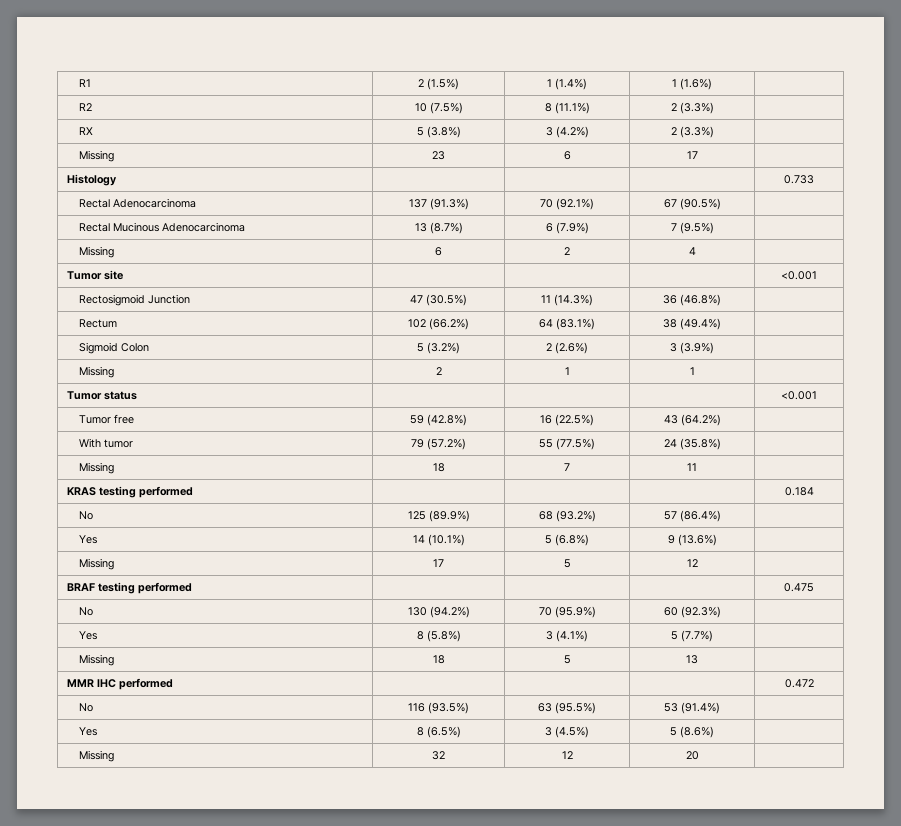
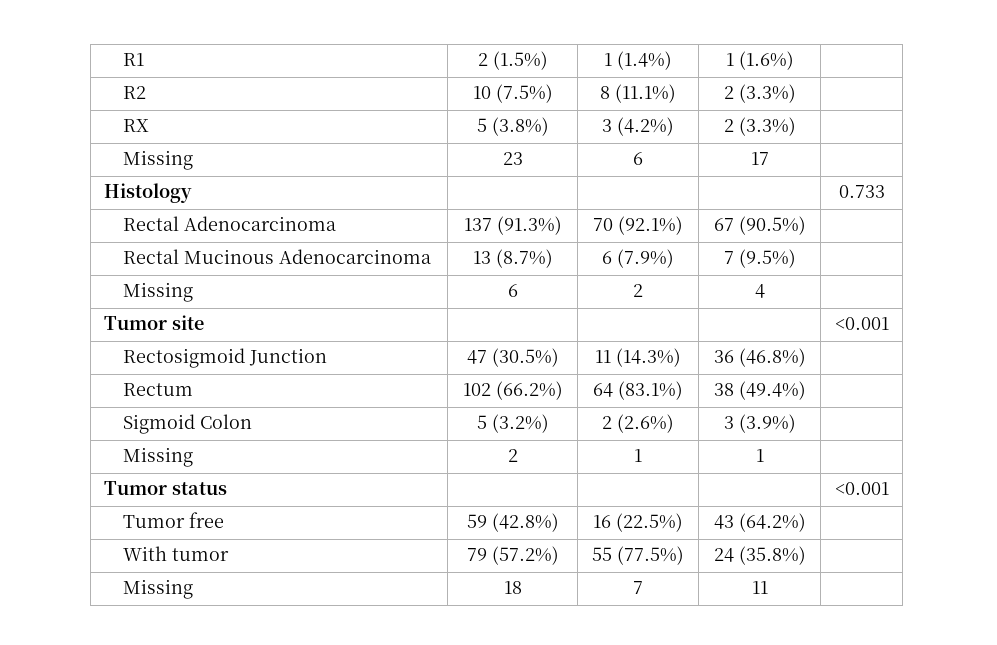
- KRAS testing performed | | | | 0.184
- No | 125 (89.9%) | 68 (93.2%) | 57 (86.4%) |
- Yes | 14 (10.1%) | 5 (6.8%) | 9 (13.6%) |
- Missing | 17 | 5 | 12 |
- BRAF testing performed | | | | 0.475
- No | 130 (94.2%) | 70 (95.9%) | 60 (92.3%) |
- Yes | 8 (5.8%) | 3 (4.1%) | 5 (7.7%) |
- Missing | 18 | 5 | 13 |
- MMR IHC performed | | | | 0.472
- No | 116 (93.5%) | 63 (95.5%) | 53 (91.4%) |
- Yes | 8 (6.5%) | 3 (4.5%) | 5 (8.6%) |
- Missing | 32 | 12 | 20 |

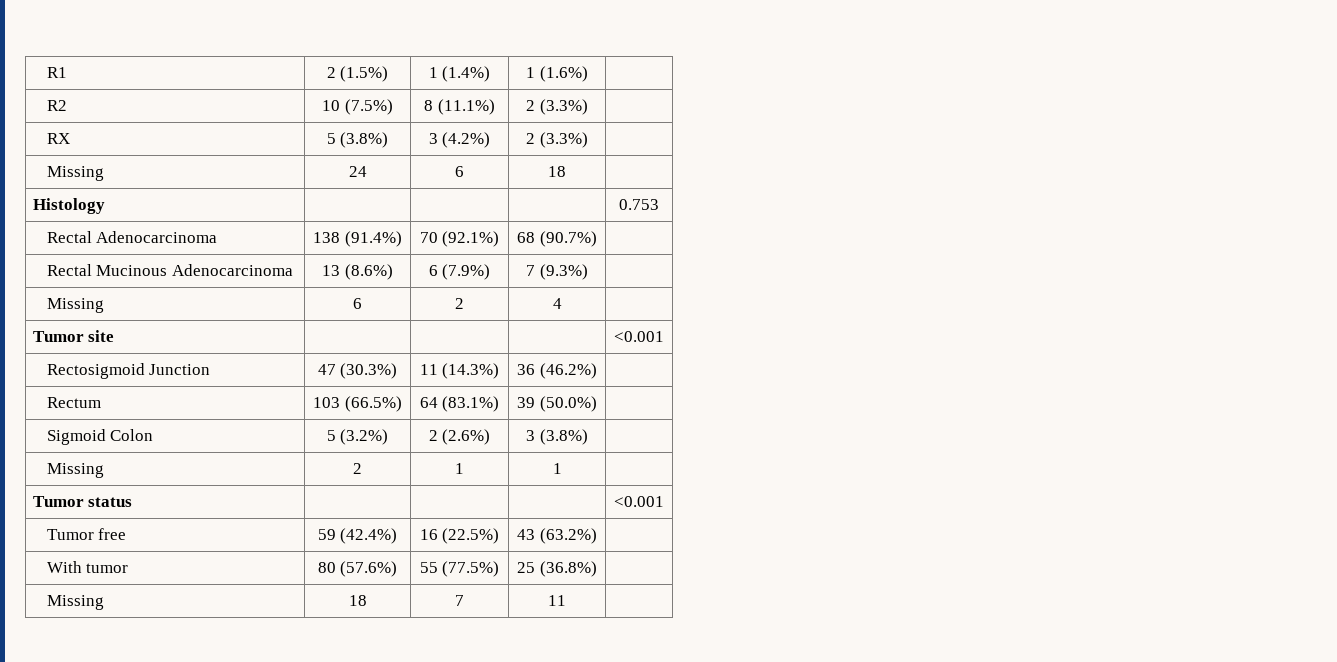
- Missing | 23 | 6 | 17 |
+ Missing | 24 | 6 | 18 |
- Histology | | | | 0.733
+ Histology | | | | 0.753
- Rectal Adenocarcinoma | 137 (91.3%) | 70 (92.1%) | 67 (90.5%) |
+ Rectal Adenocarcinoma | 138 (91.4%) | 70 (92.1%) | 68 (90.7%) |
- Rectal Mucinous Adenocarcinoma | 13 (8.7%) | 6 (7.9%) | 7 (9.5%) |
+ Rectal Mucinous Adenocarcinoma | 13 (8.6%) | 6 (7.9%) | 7 (9.3%) |
- Rectosigmoid Junction | 47 (30.5%) | 11 (14.3%) | 36 (46.8%) |
+ Rectosigmoid Junction | 47 (30.3%) | 11 (14.3%) | 36 (46.2%) |
- Rectum | 102 (66.2%) | 64 (83.1%) | 38 (49.4%) |
+ Rectum | 103 (66.5%) | 64 (83.1%) | 39 (50.0%) |
- Sigmoid Colon | 5 (3.2%) | 2 (2.6%) | 3 (3.9%) |
+ Sigmoid Colon | 5 (3.2%) | 2 (2.6%) | 3 (3.8%) |
- Tumor free | 59 (42.8%) | 16 (22.5%) | 43 (64.2%) |
+ Tumor free | 59 (42.4%) | 16 (22.5%) | 43 (63.2%) |
- With tumor | 79 (57.2%) | 55 (77.5%) | 24 (35.8%) |
+ With tumor | 80 (57.6%) | 55 (77.5%) | 25 (36.8%) |

